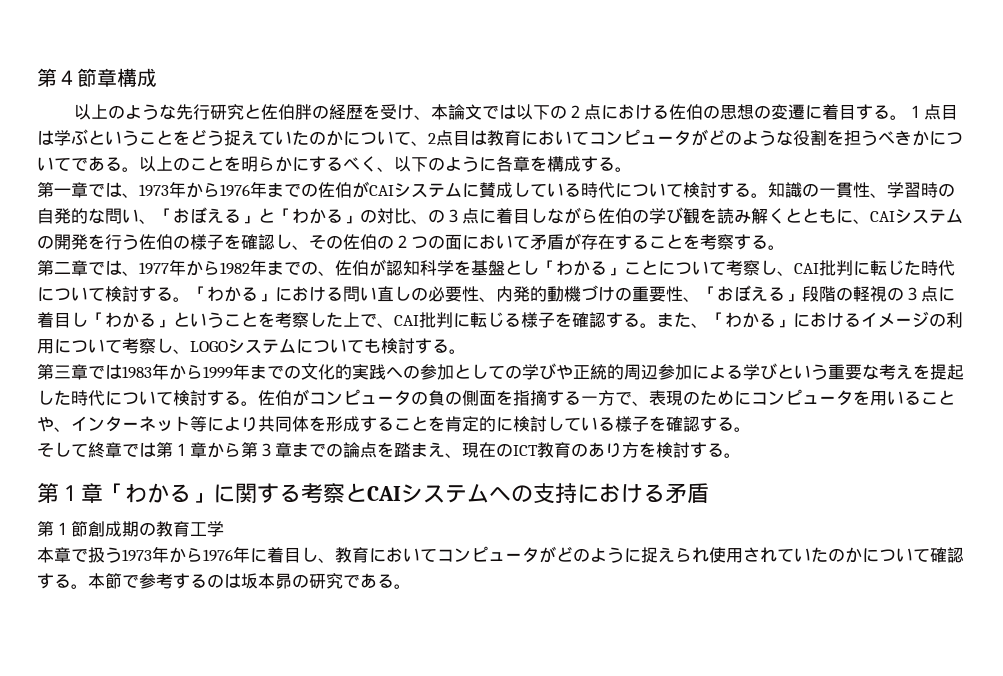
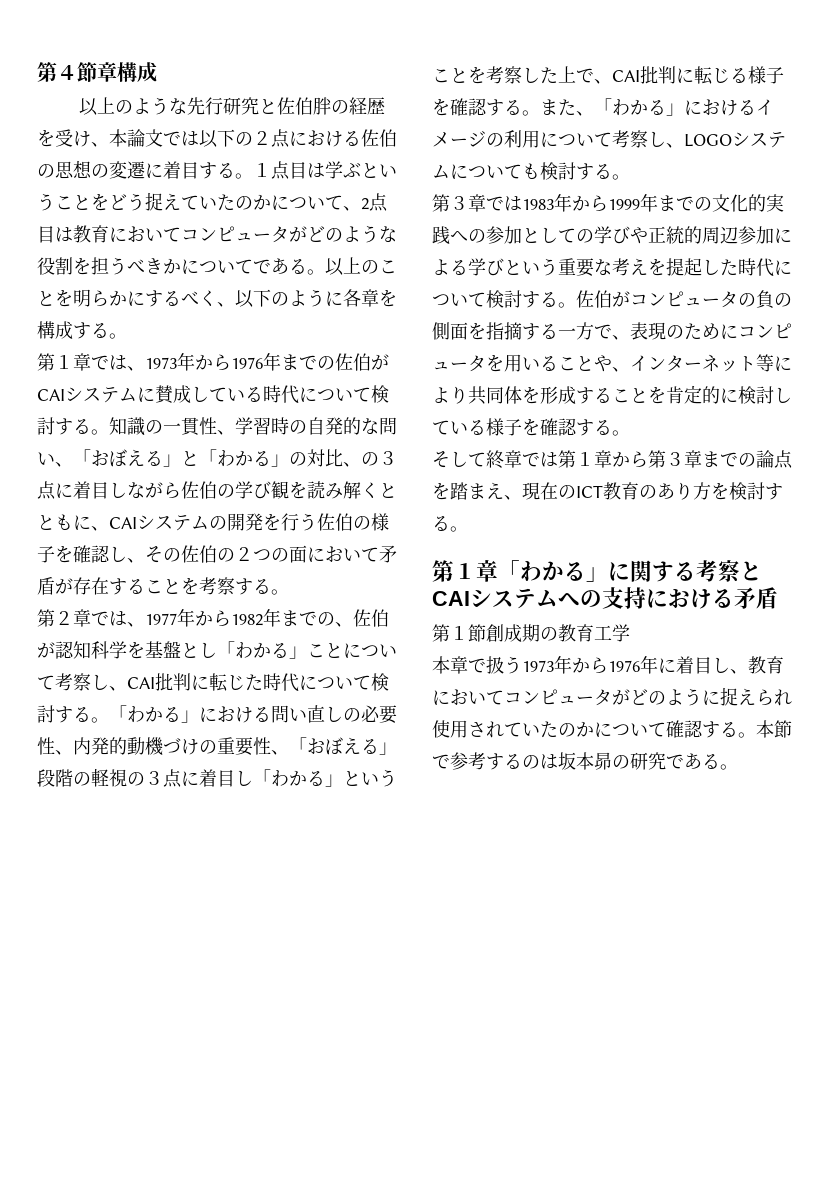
- 第⼀章では、1973年から1976年までの佐伯がCAIシステムに賛成している時代について検討する。
+ 第１章では、1973年から1976年までの佐伯がCAIシステムに賛成している時代について検討する。
- 第⼆章では、1977年から1982年までの、佐伯が認知科学を基盤とし「わかる」ことについて考察し、CAI批判に転じた時代について検討する。
+ 第２章では、1977年から1982年までの、佐伯が認知科学を基盤とし「わかる」ことについて考察し、CAI批判に転じた時代について検討する。
- 第三章では1983年から1999年までの⽂化的実践への参加としての学びや正統的周辺参加による学びという重要な考えを提起した時代について検討する。
+ 第３章では1983年から1999年までの⽂化的実践への参加としての学びや正統的周辺参加による学びという重要な考えを提起した時代について検討する。

